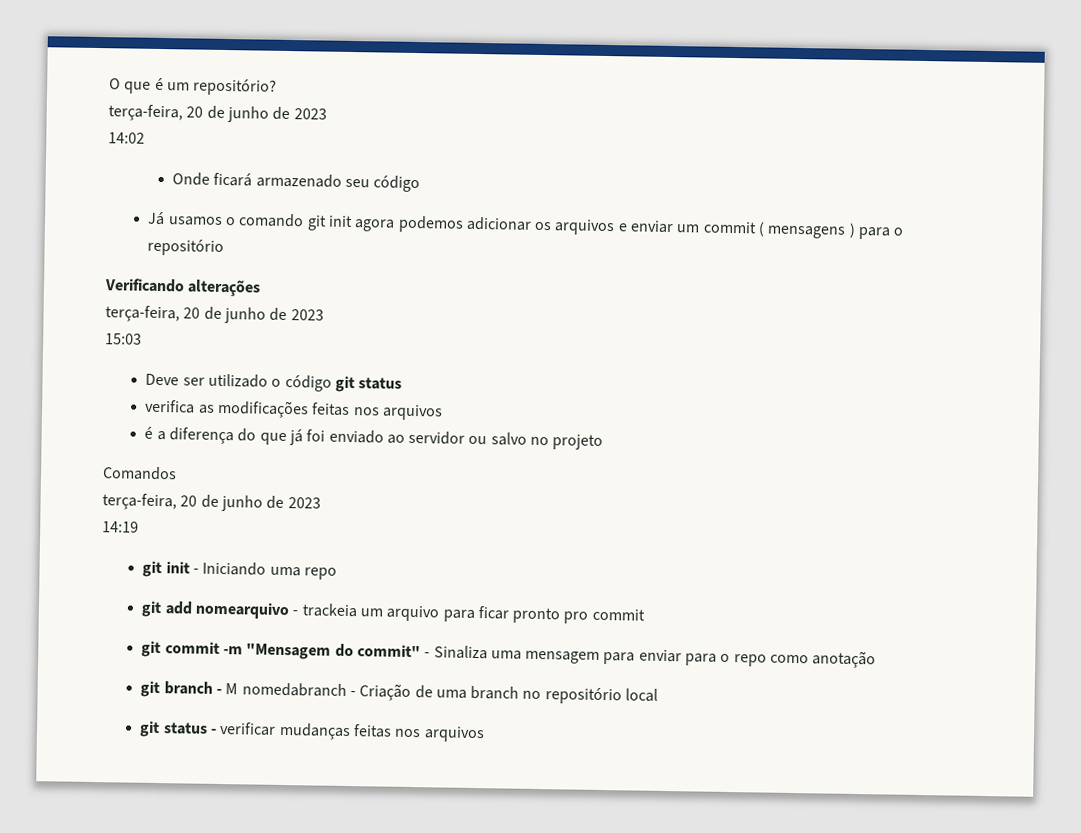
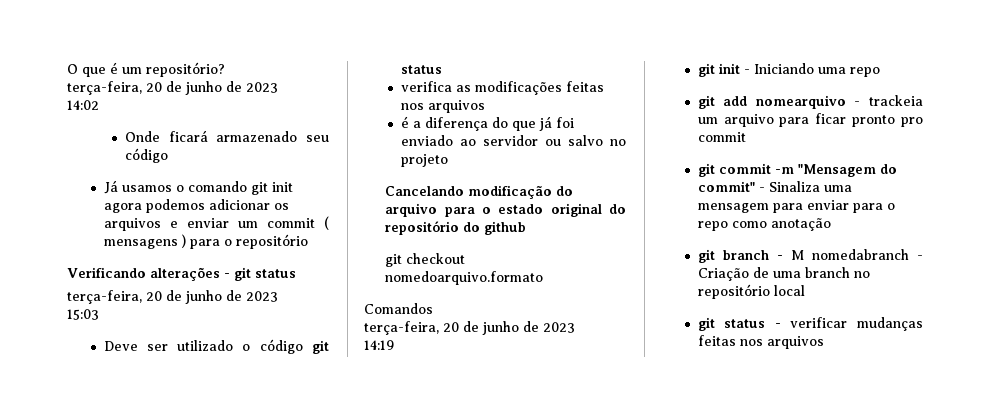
- Verificando alterações
+ Verificando alterações - git status
+ Cancelando modificação do arquivo para o estado original do repositório do github
+ git checkout nomedoarquivo.formato

